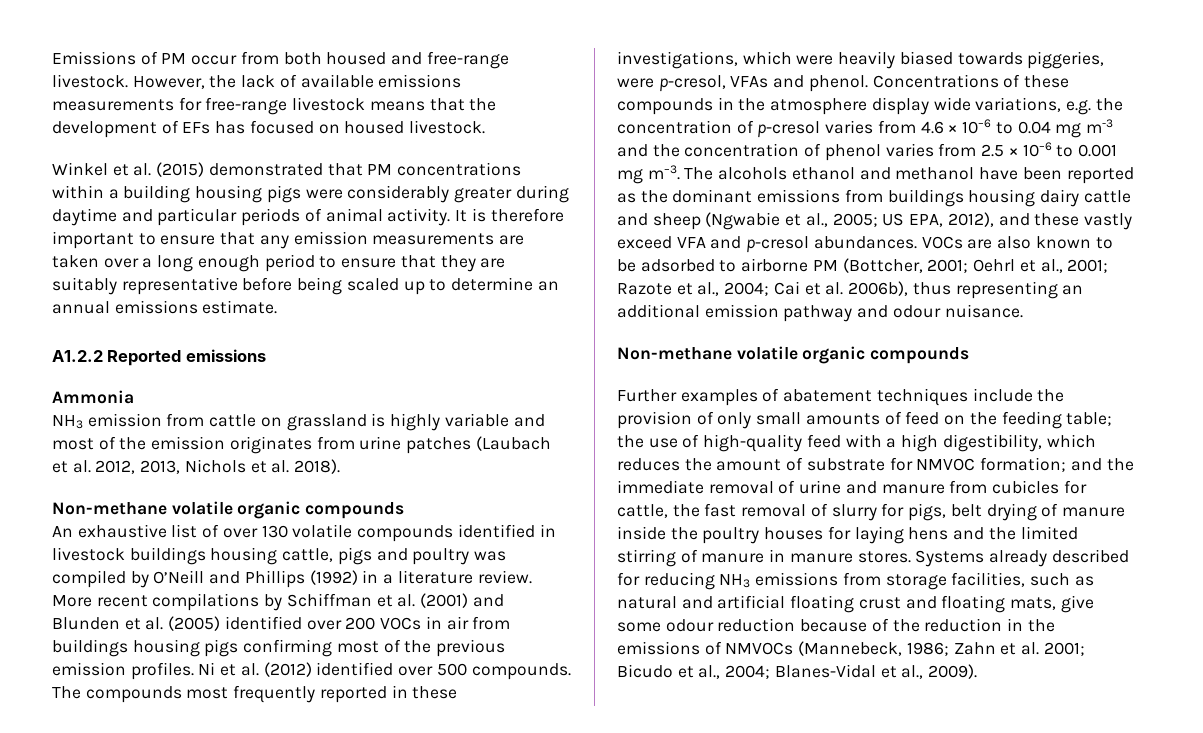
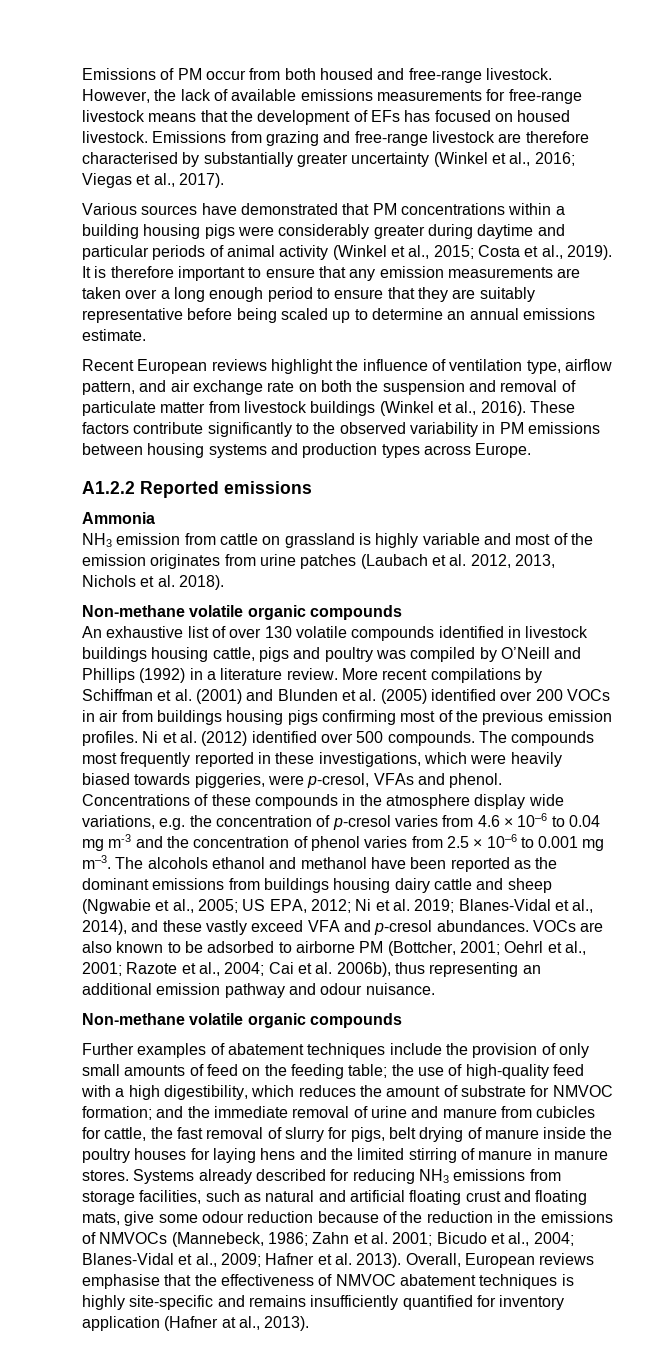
- However, the lack of available emissions measurements for free-range livestock means that the development of EFs has focused on housed livestock.
- Winkel et al. (2015) demonstrated that PM concentrations within a building housing pigs were considerably greater during daytime and particular periods of animal activity.
+ However, the lack of available emissions measurements for free-range livestock means that the development of EFs has focused on housed livestock. Emissions from grazing and free-range livestock are therefore characterised by substantially greater uncertainty (Winkel et al., 2016; Viegas et al., 2017).
+ Various sources have demonstrated that PM concentrations within a building housing pigs were considerably greater during daytime and particular periods of animal activity (Winkel et al., 2015; Costa et al., 2019).
+ Recent European reviews highlight the influence of ventilation type, airflow pattern, and air exchange rate on both the suspension and removal of particulate matter from livestock buildings (Winkel et al., 2016). These factors contribute significantly to the observed variability in PM emissions between housing systems and production types across Europe.
- The alcohols ethanol and methanol have been reported as the dominant emissions from buildings housing dairy cattle and sheep (Ngwabie et al., 2005; US EPA, 2012), and these vastly exceed VFA and p-cresol abundances.
+ The alcohols ethanol and methanol have been reported as the dominant emissions from buildings housing dairy cattle and sheep (Ngwabie et al., 2005; US EPA, 2012; Ni et al. 2019; Blanes-Vidal et al., 2014), and these vastly exceed VFA and p-cresol abundances.
- Systems already described for reducing NH3 emissions from storage facilities, such as natural and artificial floating crust and floating mats, give some odour reduction because of the reduction in the emissions of NMVOCs (Mannebeck, 1986; Zahn et al. 2001; Bicudo et al., 2004; Blanes-Vidal et al., 2009).
+ Systems already described for reducing NH3 emissions from storage facilities, such as natural and artificial floating crust and floating mats, give some odour reduction because of the reduction in the emissions of NMVOCs (Mannebeck, 1986; Zahn et al. 2001; Bicudo et al., 2004; Blanes-Vidal et al., 2009; Hafner et al. 2013). Overall, European reviews emphasise that the effectiveness of NMVOC abatement techniques is highly site-specific and remains insufficiently quantified for inventory application (Hafner at al., 2013).

